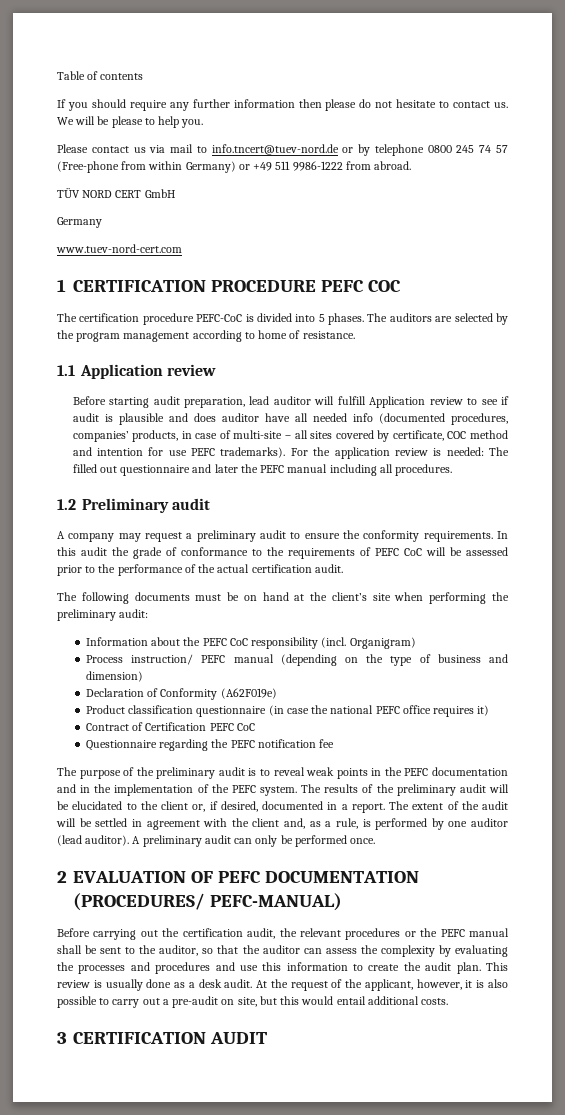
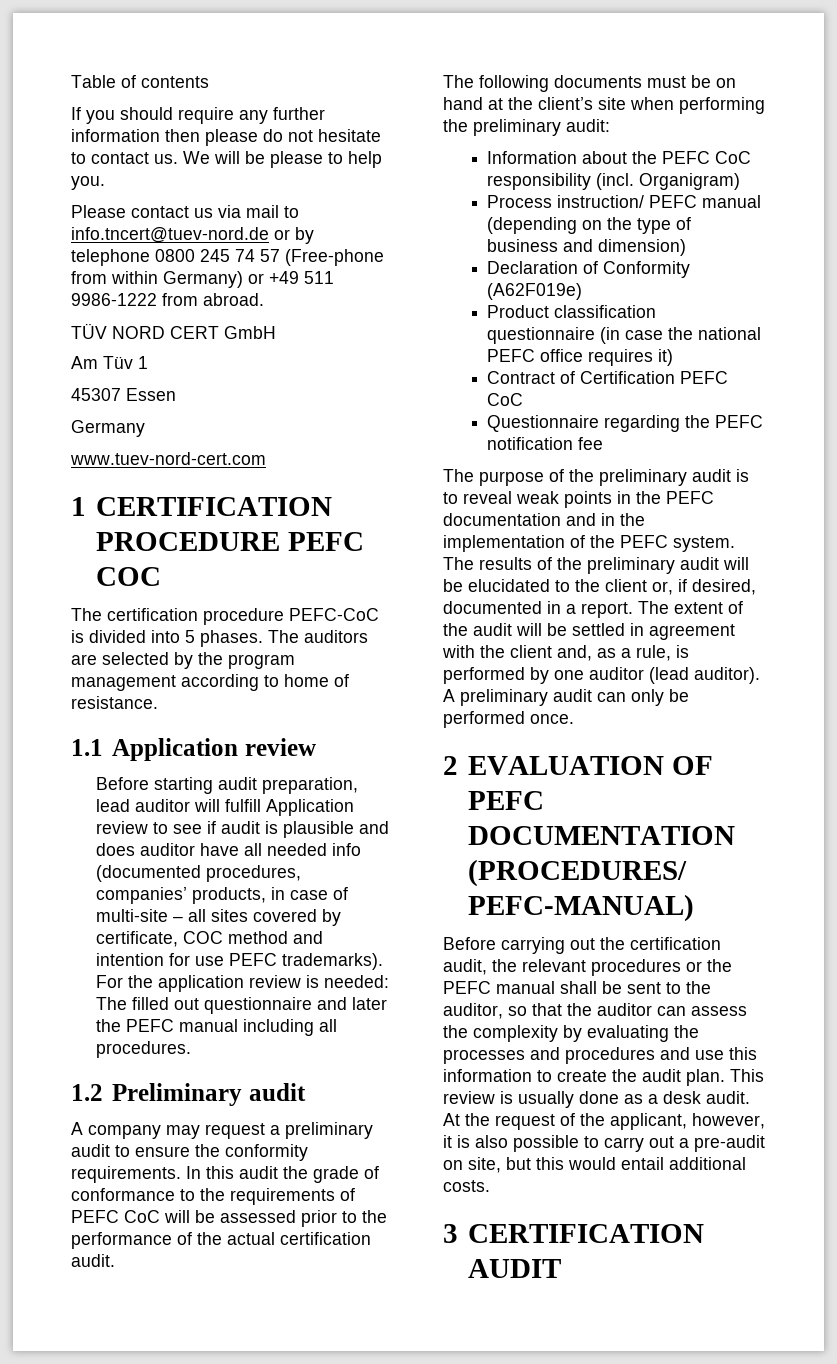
+ Am Tüv 1
+ 45307 Essen

